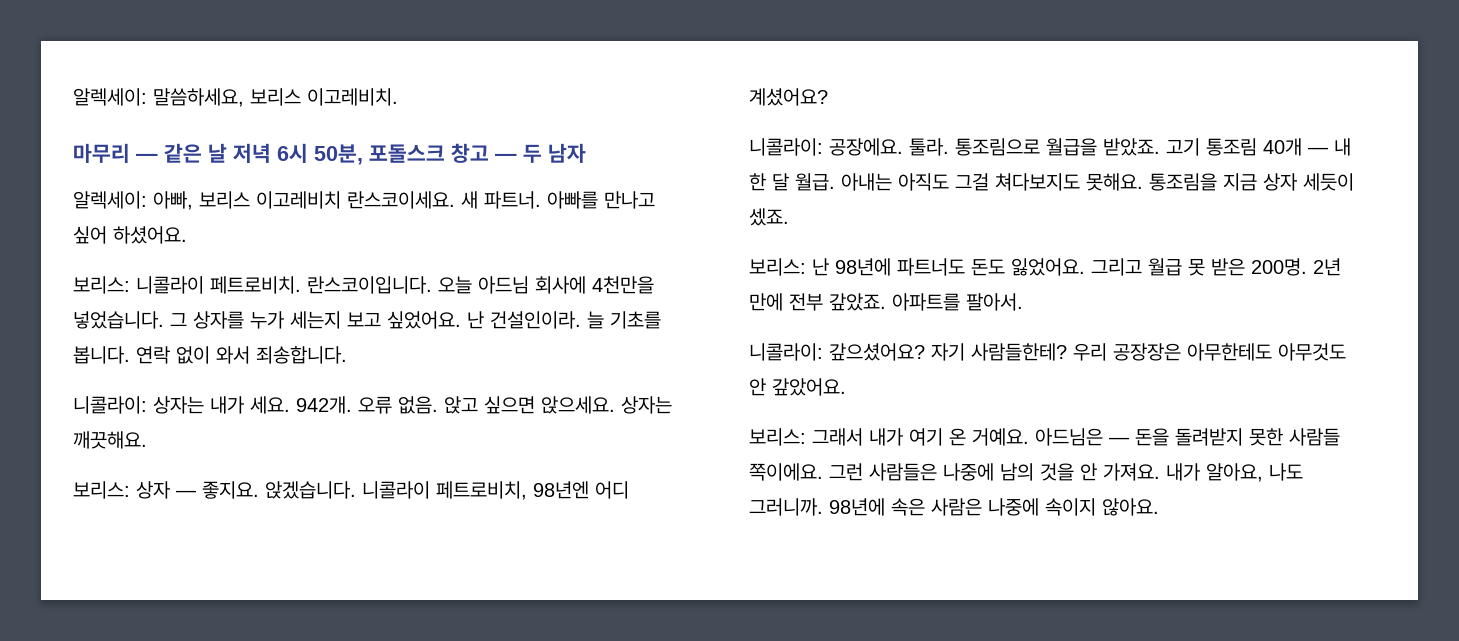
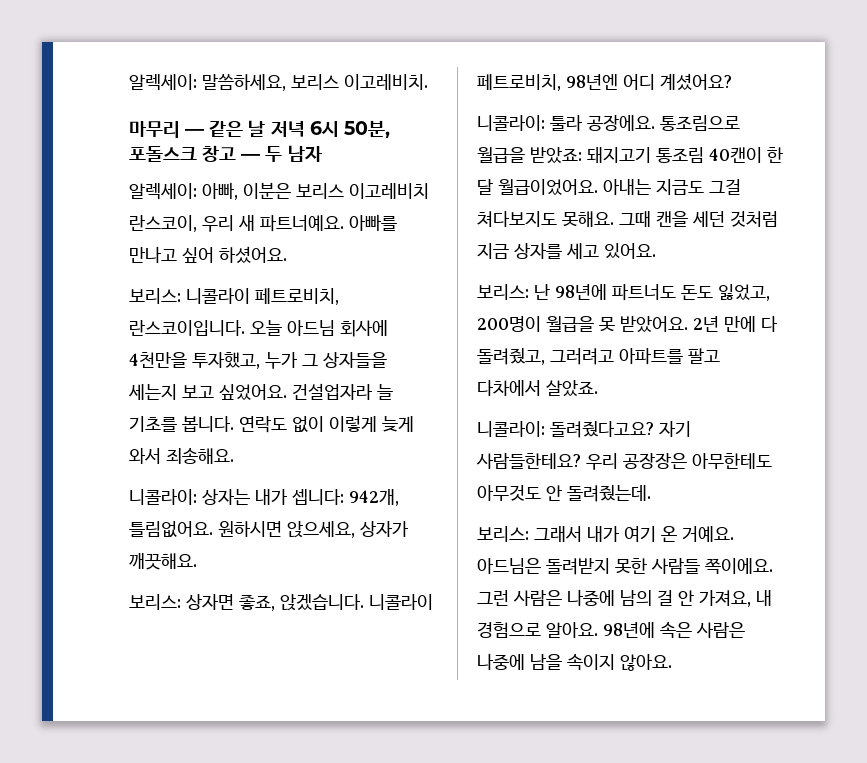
- 알렉세이: 아빠, 보리스 이고레비치 란스코이세요. 새 파트너.
+ 알렉세이: 아빠, 이분은 보리스 이고레비치 란스코이, 우리 새 파트너예요.
- 보리스: 니콜라이 페트로비치. 란스코이입니다.
+ 보리스: 니콜라이 페트로비치, 란스코이입니다.
- 오늘 아드님 회사에 4천만을 넣었습니다. 그 상자를 누가 세는지 보고 싶었어요.
+ 오늘 아드님 회사에 4천만을 투자했고, 누가 그 상자들을 세는지 보고 싶었어요.
- 난 건설인이라. 늘 기초를 봅니다.
+ 건설업자라 늘 기초를 봅니다.
- 연락 없이 와서 죄송합니다.
- 니콜라이: 상자는 내가 세요. 942개. 오류 없음. 앉고 싶으면 앉으세요. 상자는 깨끗해요.
+ 연락도 없이 이렇게 늦게 와서 죄송해요.
+ 니콜라이: 상자는 내가 셉니다: 942개, 틀림없어요. 원하시면 앉으세요, 상자가 깨끗해요.
- 보리스: 상자 — 좋지요. 앉겠습니다.
+ 보리스: 상자면 좋죠, 앉겠습니다.
- 니콜라이: 공장에요. 툴라. 통조림으로 월급을 받았죠. 고기 통조림 40개 — 내 한 달 월급. 아내는 아직도 그걸 쳐다보지도 못해요. 통조림을 지금 상자 세듯이 셌죠.
+ 니콜라이: 툴라 공장에요. 통조림으로 월급을 받았죠: 돼지고기 통조림 40캔이 한 달 월급이었어요. 아내는 지금도 그걸 쳐다보지도 못해요. 그때 캔을 세던 것처럼 지금 상자를 세고 있어요.
- 보리스: 난 98년에 파트너도 돈도 잃었어요. 그리고 월급 못 받은 200명. 2년 만에 전부 갚았죠. 아파트를 팔아서.
- 니콜라이: 갚으셨어요? 자기 사람들한테?
+ 보리스: 난 98년에 파트너도 돈도 잃었고, 200명이 월급을 못 받았어요. 2년 만에 다 돌려줬고, 그러려고 아파트를 팔고 다차에서 살았죠.
+ 니콜라이: 돌려줬다고요? 자기 사람들한테요?
- 우리 공장장은 아무한테도 아무것도 안 갚았어요.
+ 우리 공장장은 아무한테도 아무것도 안 돌려줬는데.
- 아드님은 — 돈을 돌려받지 못한 사람들 쪽이에요.
+ 아드님은 돌려받지 못한 사람들 쪽이에요.
- 그런 사람들은 나중에 남의 것을 안 가져요. 내가 알아요, 나도 그러니까.
+ 그런 사람은 나중에 남의 걸 안 가져요, 내 경험으로 알아요.
- 98년에 속은 사람은 나중에 속이지 않아요.
+ 98년에 속은 사람은 나중에 남을 속이지 않아요.

